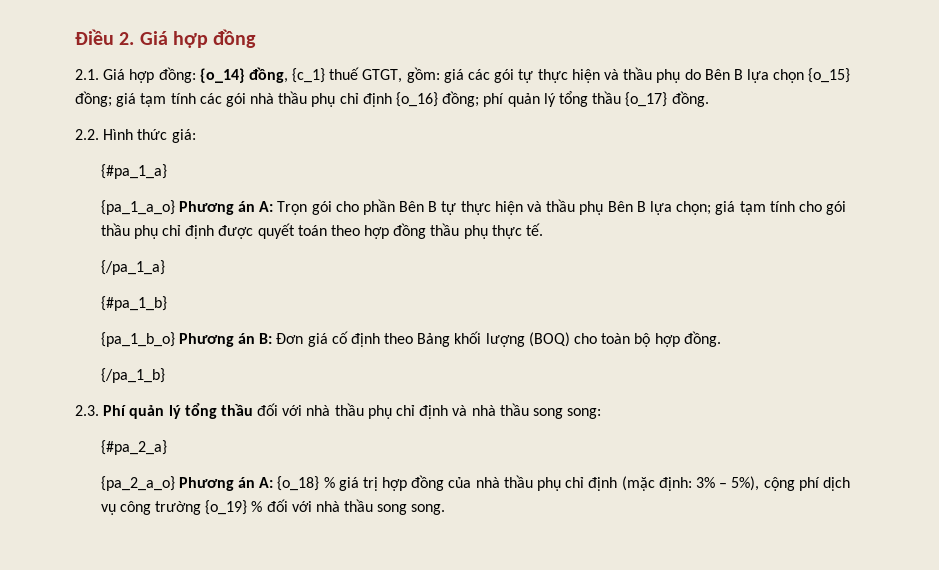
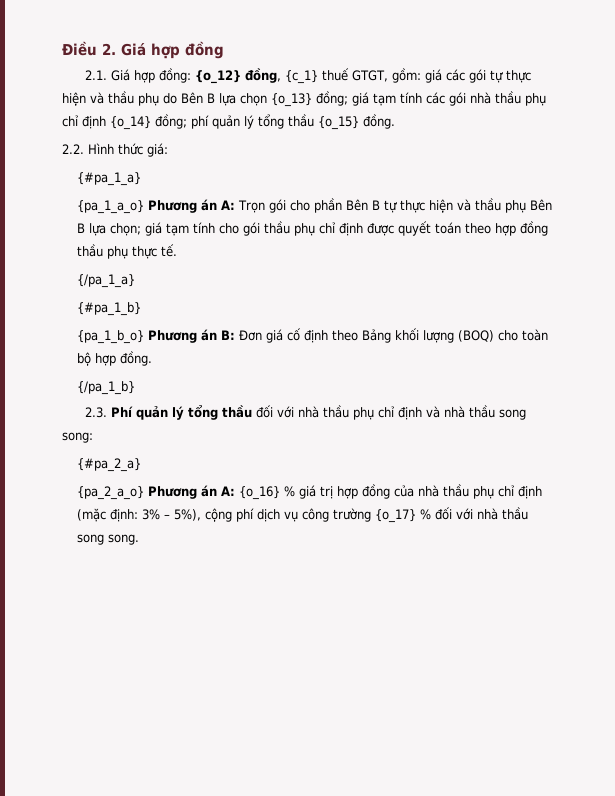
- 2.1. Giá hợp đồng: {o_14} đồng, {c_1} thuế GTGT, gồm: giá các gói tự thực hiện và thầu phụ do Bên B lựa chọn {o_15} đồng; giá tạm tính các gói nhà thầu phụ chỉ định {o_16} đồng; phí quản lý tổng thầu {o_17} đồng.
+ 2.1. Giá hợp đồng: {o_12} đồng, {c_1} thuế GTGT, gồm: giá các gói tự thực hiện và thầu phụ do Bên B lựa chọn {o_13} đồng; giá tạm tính các gói nhà thầu phụ chỉ định {o_14} đồng; phí quản lý tổng thầu {o_15} đồng.
- {pa_2_a_o} Phương án A: {o_18} % giá trị hợp đồng của nhà thầu phụ chỉ định (mặc định: 3% – 5%), cộng phí dịch vụ công trường {o_19} % đối với nhà thầu song song.
+ {pa_2_a_o} Phương án A: {o_16} % giá trị hợp đồng của nhà thầu phụ chỉ định (mặc định: 3% – 5%), cộng phí dịch vụ công trường {o_17} % đối với nhà thầu song song.

